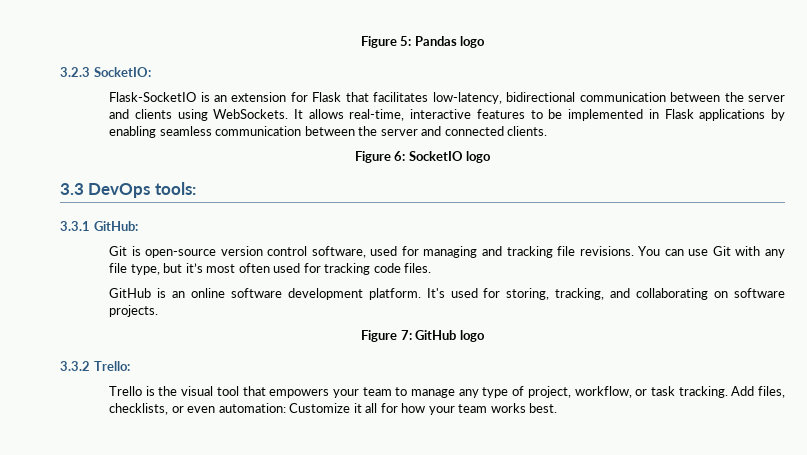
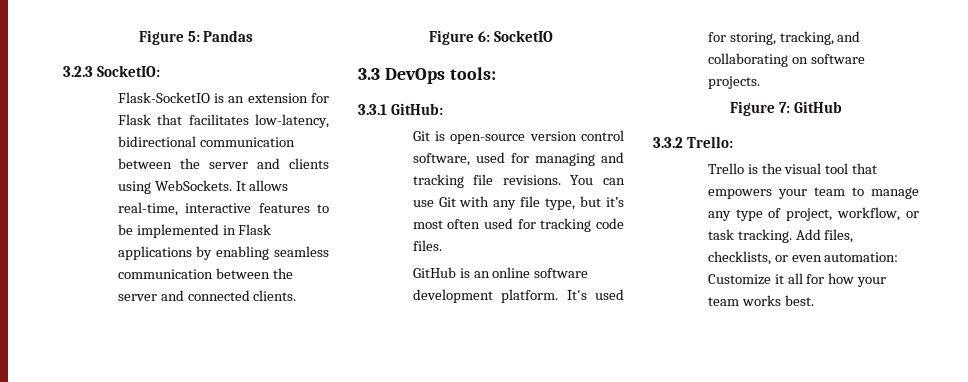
- Figure 5: Pandas logo
+ Figure 5: Pandas
- Figure 6: SocketIO logo
+ Figure 6: SocketIO
- Figure 7: GitHub logo
+ Figure 7: GitHub

